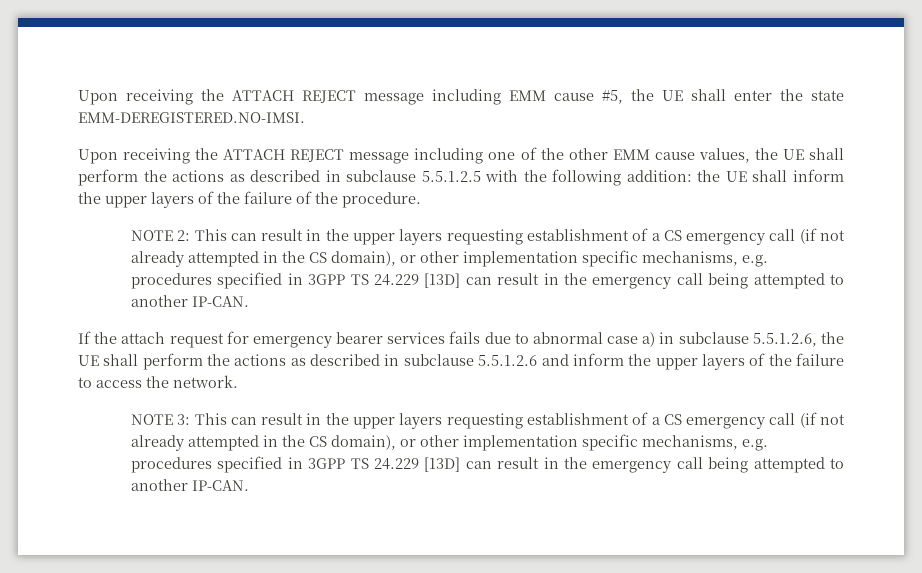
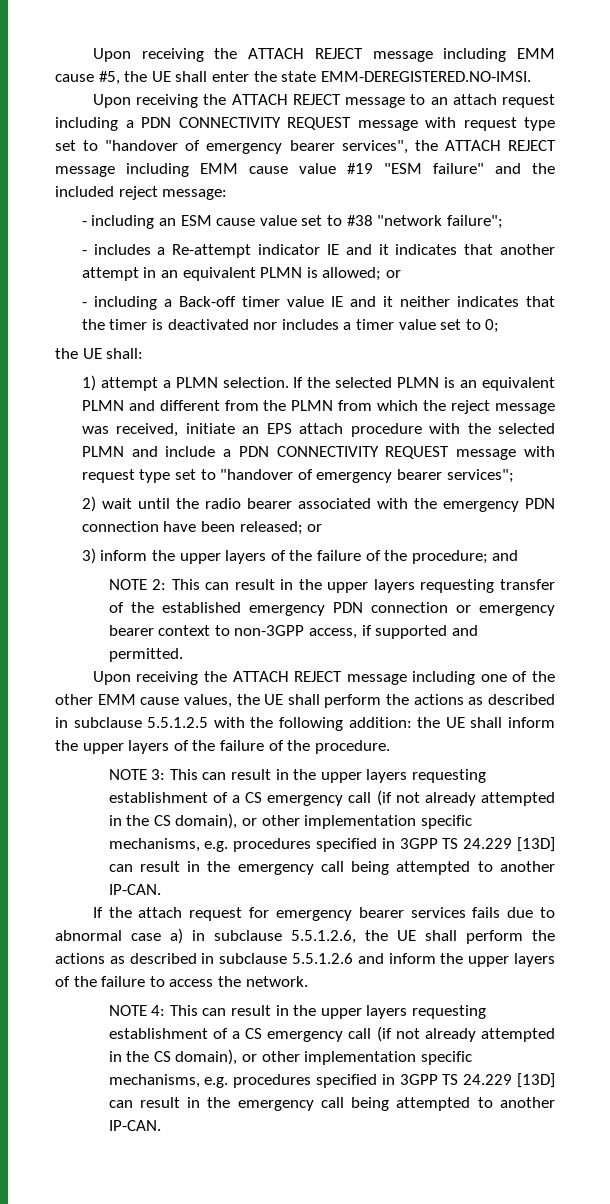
+ Upon receiving the ATTACH REJECT message to an attach request including a PDN CONNECTIVITY REQUEST message with request type set to "handover of emergency bearer services", the ATTACH REJECT message including EMM cause value #19 "ESM failure" and the included reject message:
+ - including an ESM cause value set to #38 "network failure";
+ - includes a Re-attempt indicator IE and it indicates that another attempt in an equivalent PLMN is allowed; or
+ - including a Back-off timer value IE and it neither indicates that the timer is deactivated nor includes a timer value set to 0;
+ the UE shall:
+ 1) attempt a PLMN selection. If the selected PLMN is an equivalent PLMN and different from the PLMN from which the reject message was received, initiate an EPS attach procedure with the selected PLMN and include a PDN CONNECTIVITY REQUEST message with request type set to "handover of emergency bearer services";
+ 2) wait until the radio bearer associated with the emergency PDN connection have been released; or
+ 3) inform the upper layers of the failure of the procedure; and
+ NOTE 2: This can result in the upper layers requesting transfer of the established emergency PDN connection or emergency bearer context to non-3GPP access, if supported and permitted.
- NOTE 2: This can result in the upper layers requesting establishment of a CS emergency call (if not already attempted in the CS domain), or other implementation specific mechanisms, e.g. procedures specified in 3GPP TS 24.229 [13D] can result in the emergency call being attempted to another IP-CAN.
+ NOTE 3: This can result in the upper layers requesting establishment of a CS emergency call (if not already attempted in the CS domain), or other implementation specific mechanisms, e.g. procedures specified in 3GPP TS 24.229 [13D] can result in the emergency call being attempted to another IP-CAN.
- NOTE 3: This can result in the upper layers requesting establishment of a CS emergency call (if not already attempted in the CS domain), or other implementation specific mechanisms, e.g. procedures specified in 3GPP TS 24.229 [13D] can result in the emergency call being attempted to another IP-CAN.
+ NOTE 4: This can result in the upper layers requesting establishment of a CS emergency call (if not already attempted in the CS domain), or other implementation specific mechanisms, e.g. procedures specified in 3GPP TS 24.229 [13D] can result in the emergency call being attempted to another IP-CAN.

